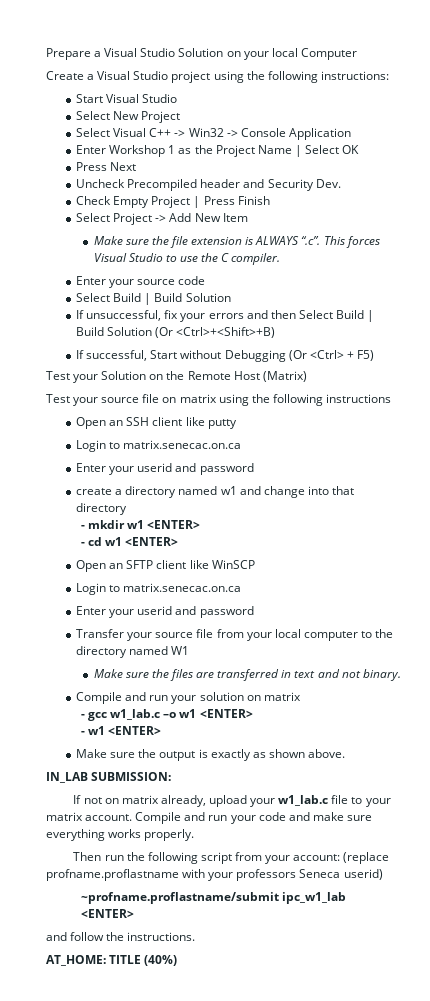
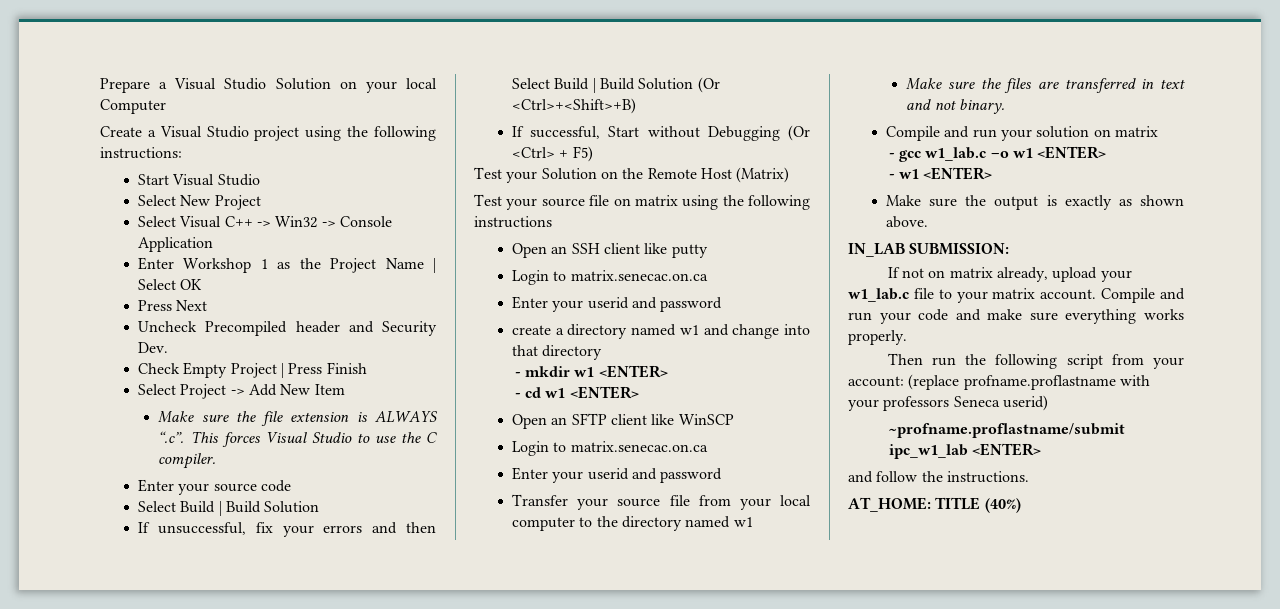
- Transfer your source file from your local computer to the directory named W1
+ Transfer your source file from your local computer to the directory named w1

